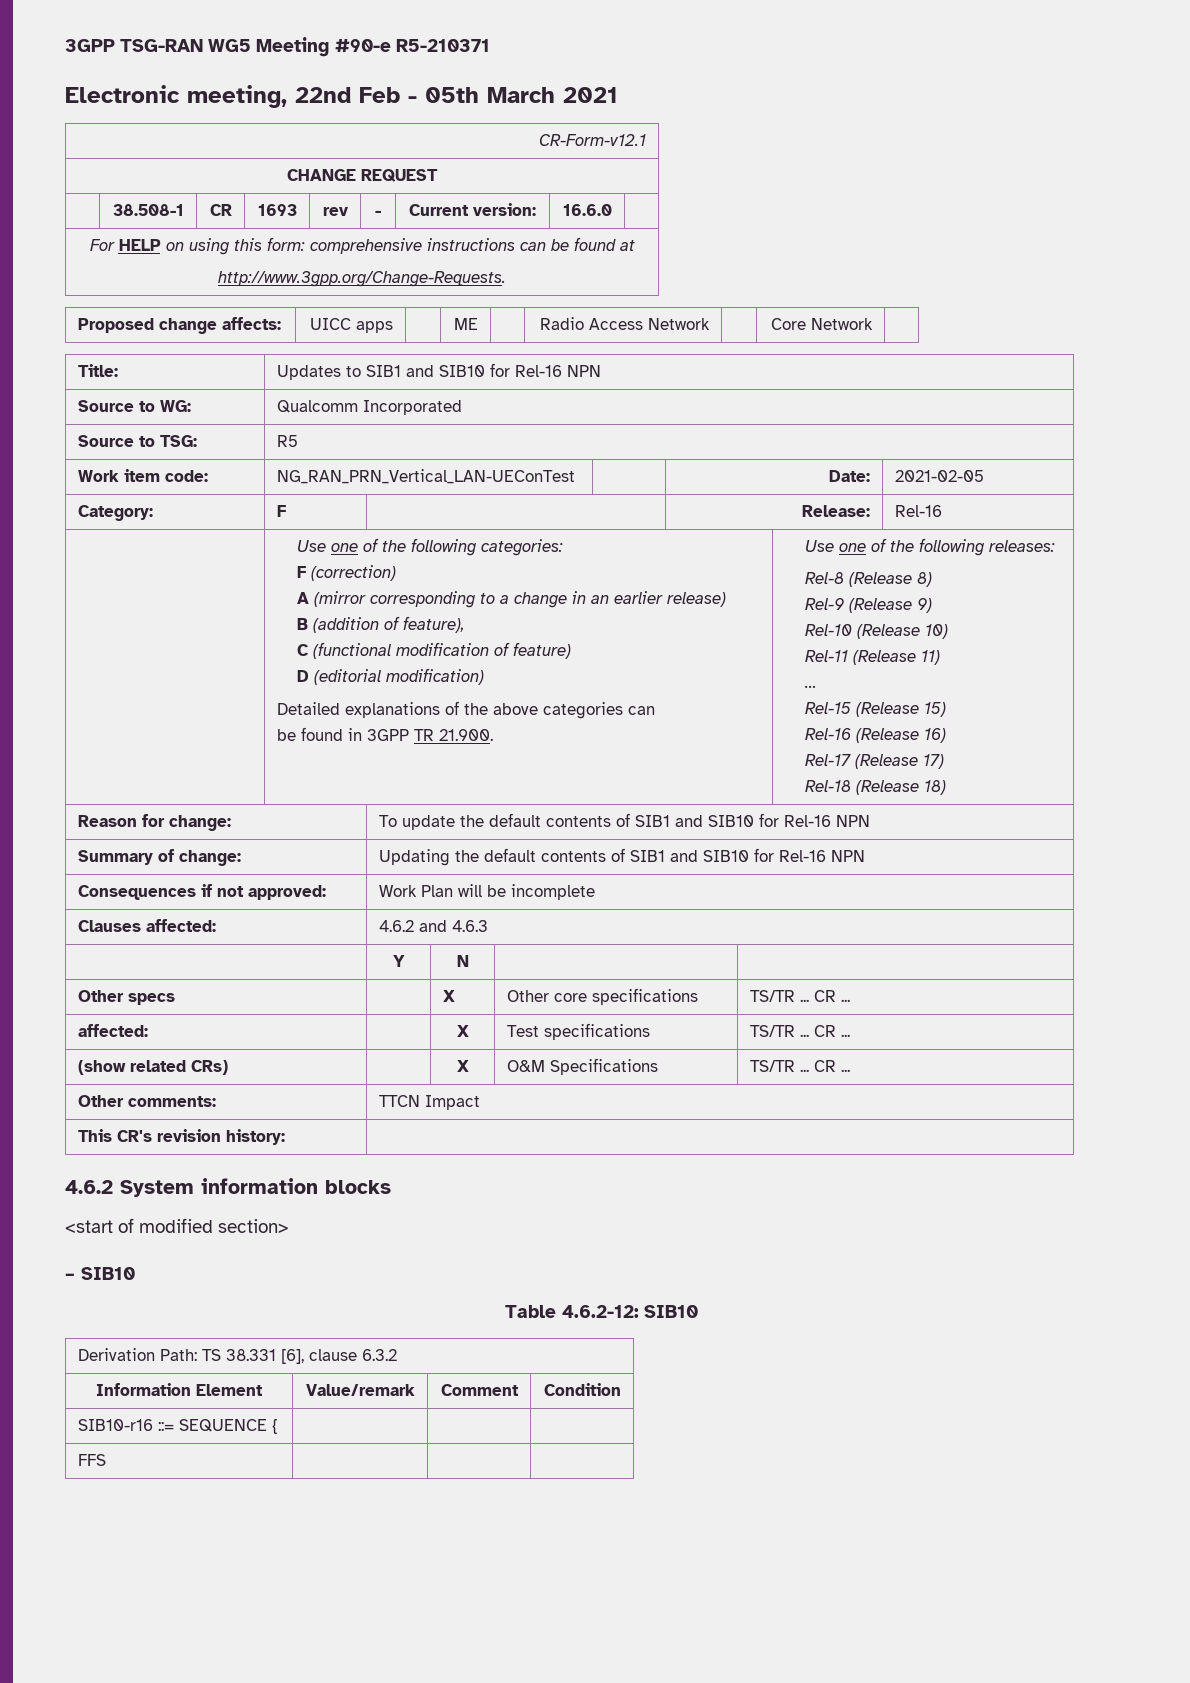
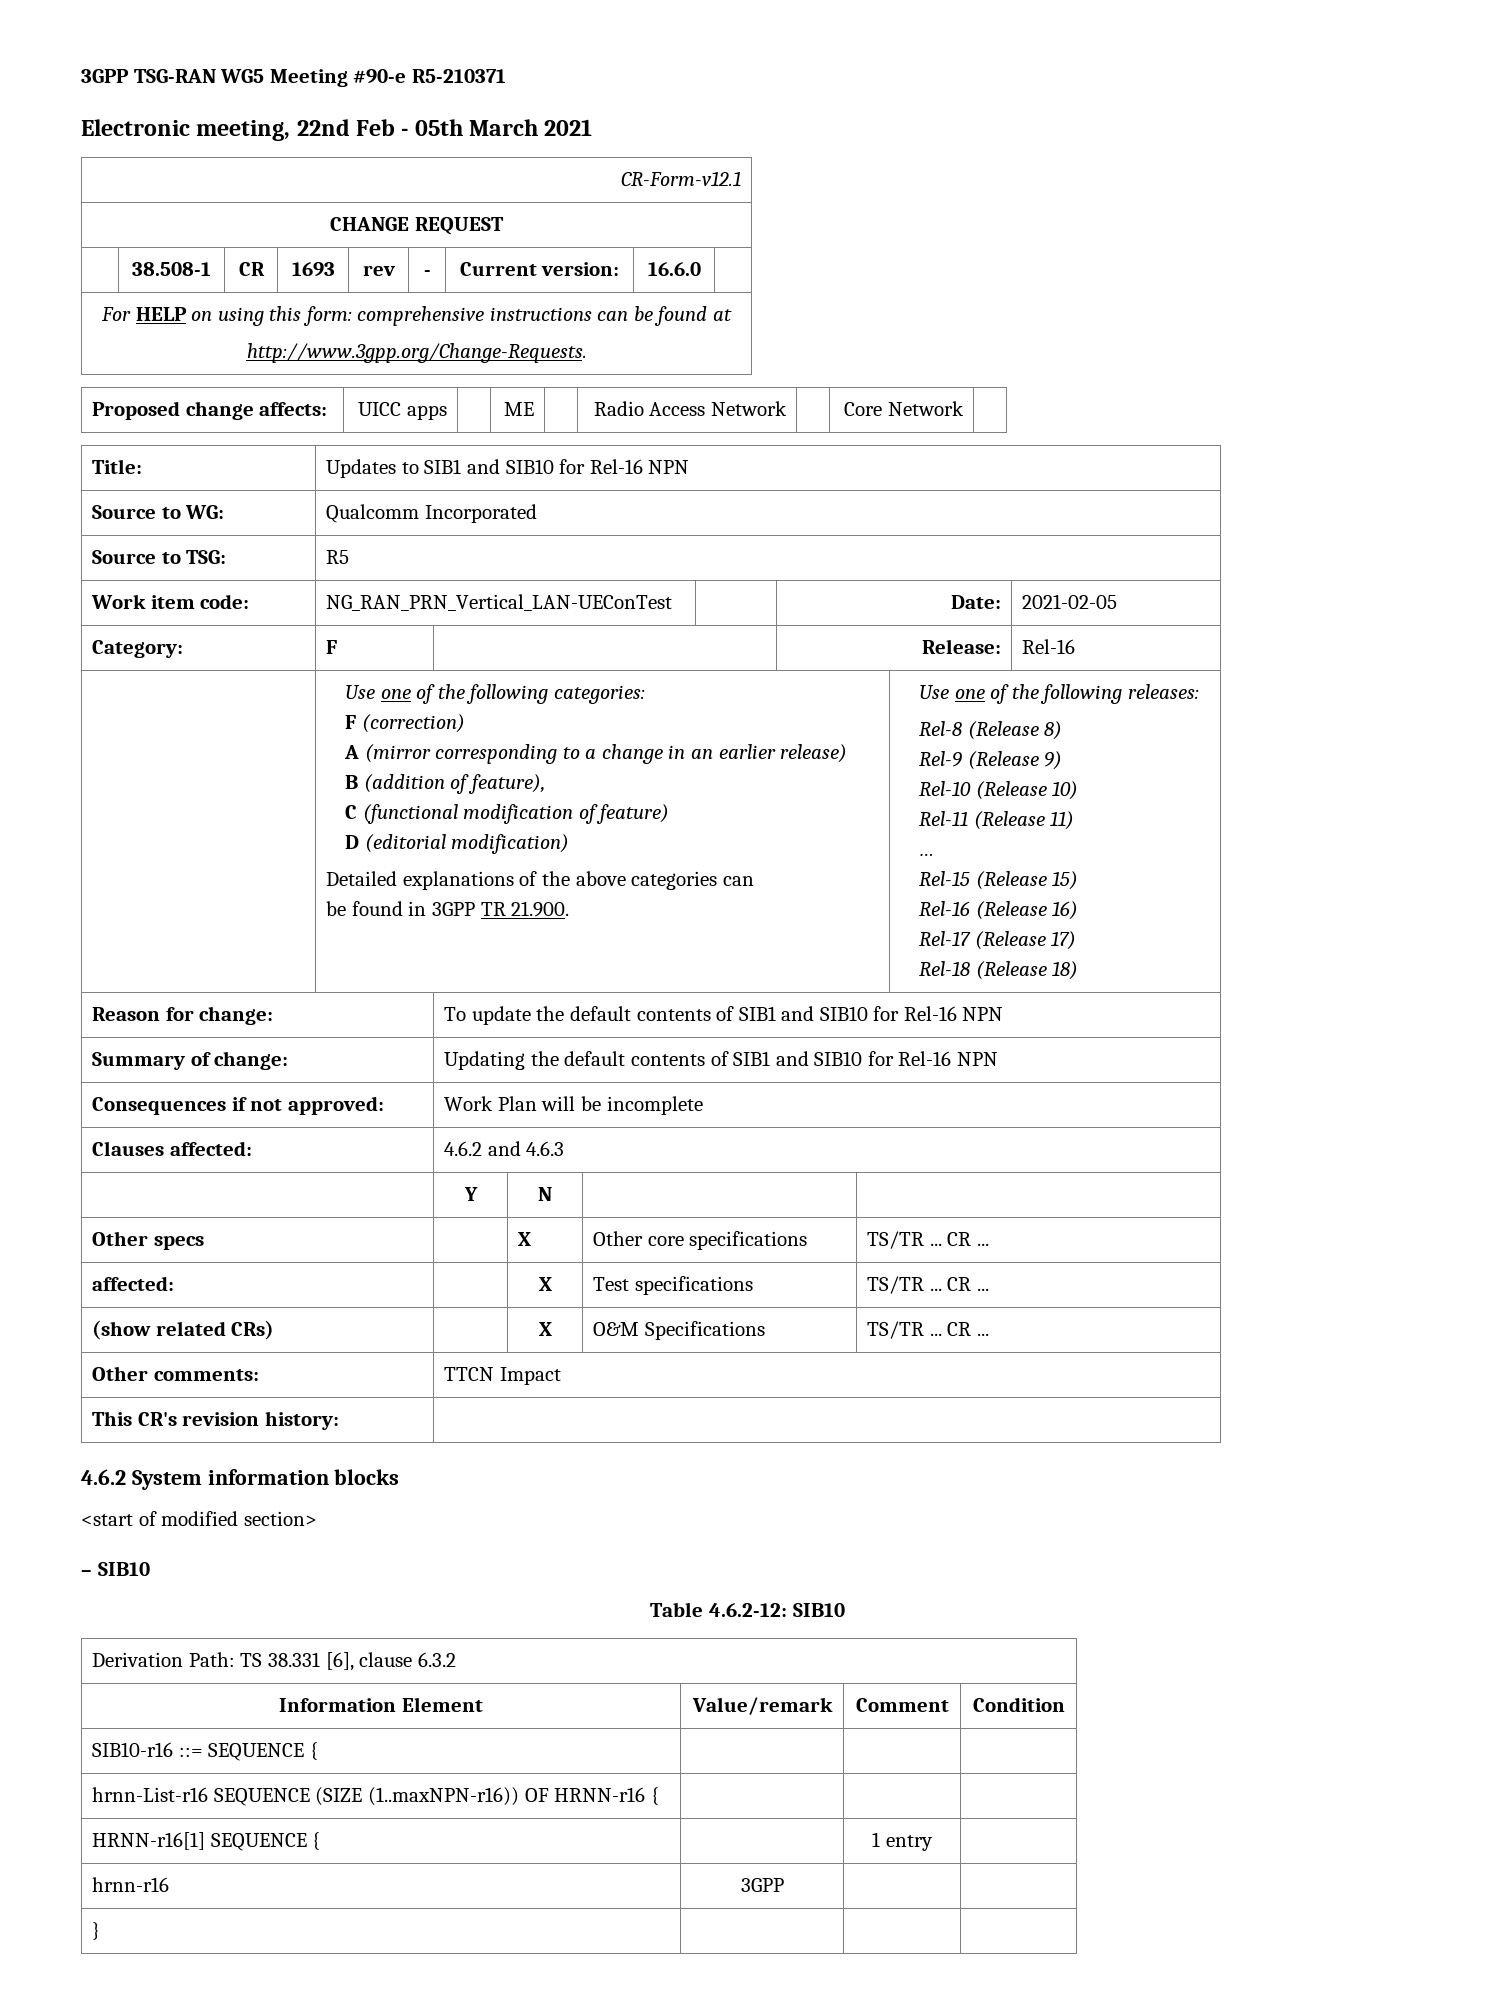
- FFS | | |
+ hrnn-List-r16 SEQUENCE (SIZE (1..maxNPN-r16)) OF HRNN-r16 { | | |
+ HRNN-r16[1] SEQUENCE { | | 1 entry |
+ hrnn-r16 | 3GPP | |
+ } | | |

